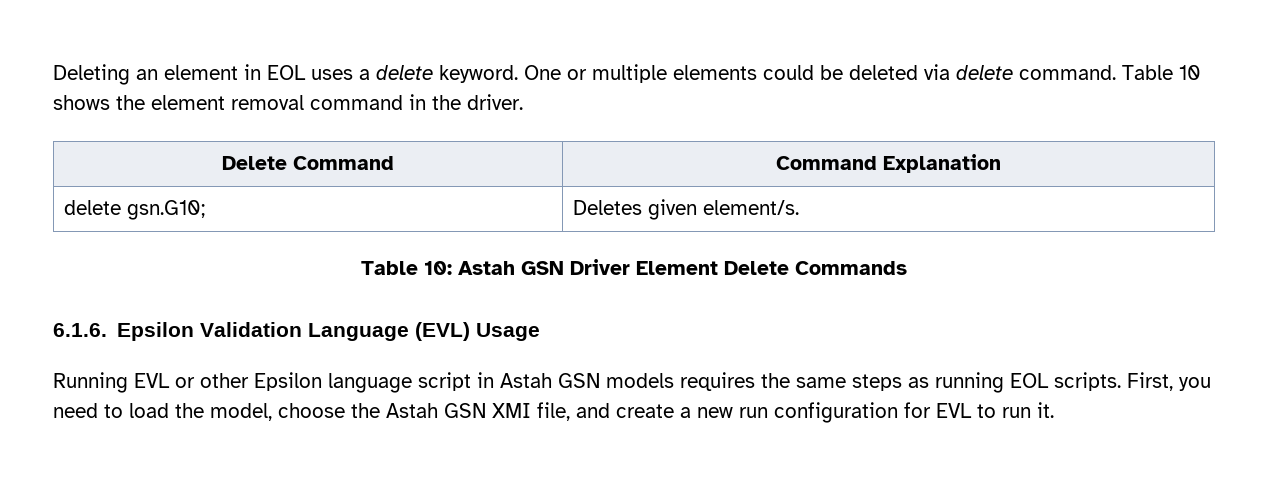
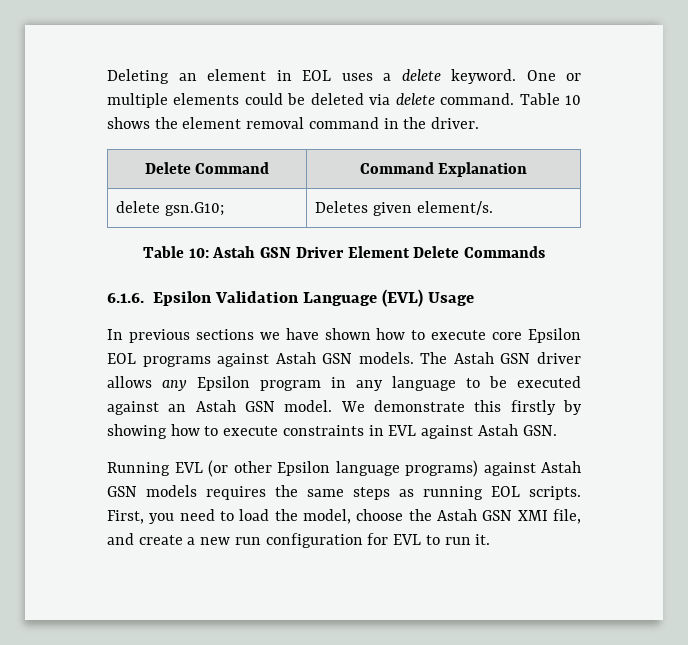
+ In previous sections we have shown how to execute core Epsilon EOL programs against Astah GSN models. The Astah GSN driver allows any Epsilon program in any language to be executed against an Astah GSN model. We demonstrate this firstly by showing how to execute constraints in EVL against Astah GSN.
- Running EVL or other Epsilon language script in Astah GSN models requires the same steps as running EOL scripts.
+ Running EVL (or other Epsilon language programs) against Astah GSN models requires the same steps as running EOL scripts.

